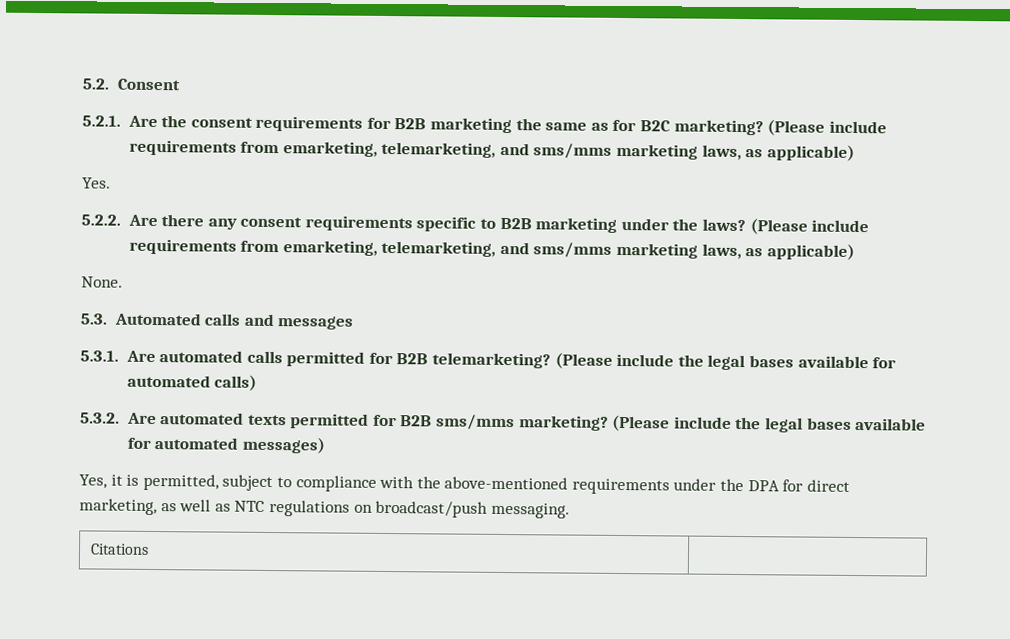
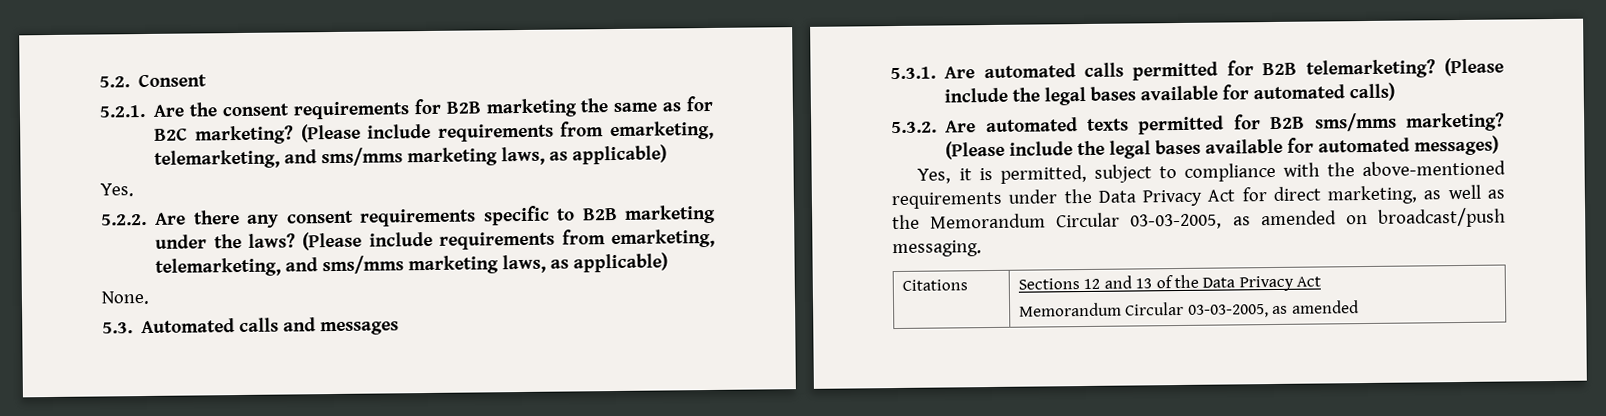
- Yes, it is permitted, subject to compliance with the above-mentioned requirements under the DPA for direct marketing, as well as NTC regulations on broadcast/push messaging.
- Citations |
+ Yes, it is permitted, subject to compliance with the above-mentioned requirements under the Data Privacy Act for direct marketing, as well as the Memorandum Circular 03-03-2005, as amended on broadcast/push messaging.
+ Citations | Sections 12 and 13 of the Data Privacy Act
+ Memorandum Circular 03-03-2005, as amended

